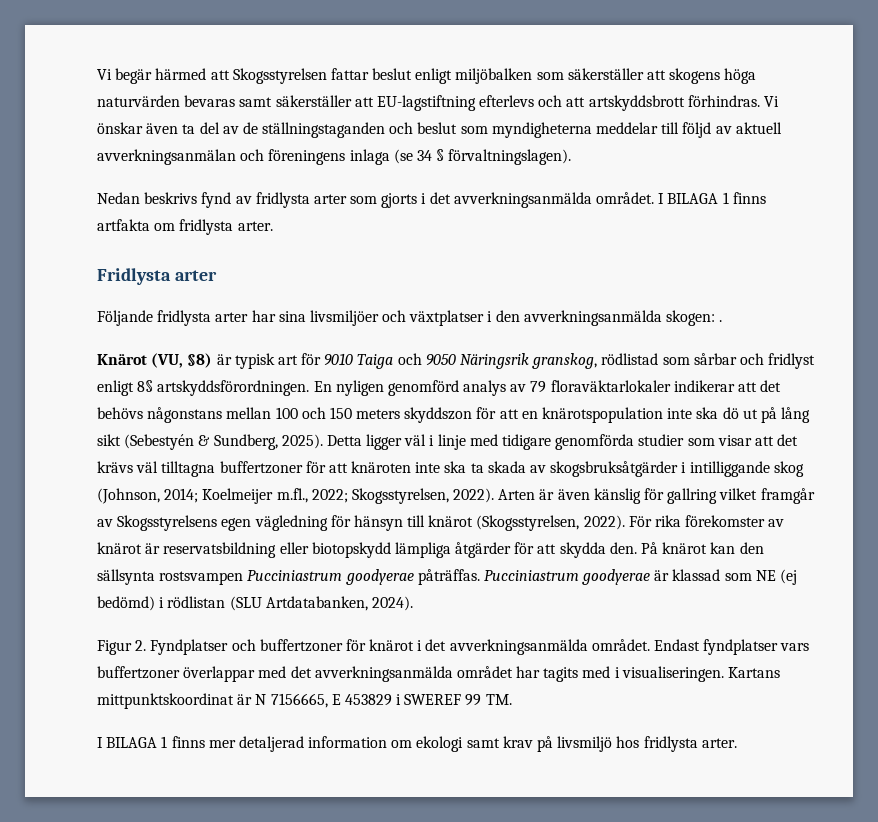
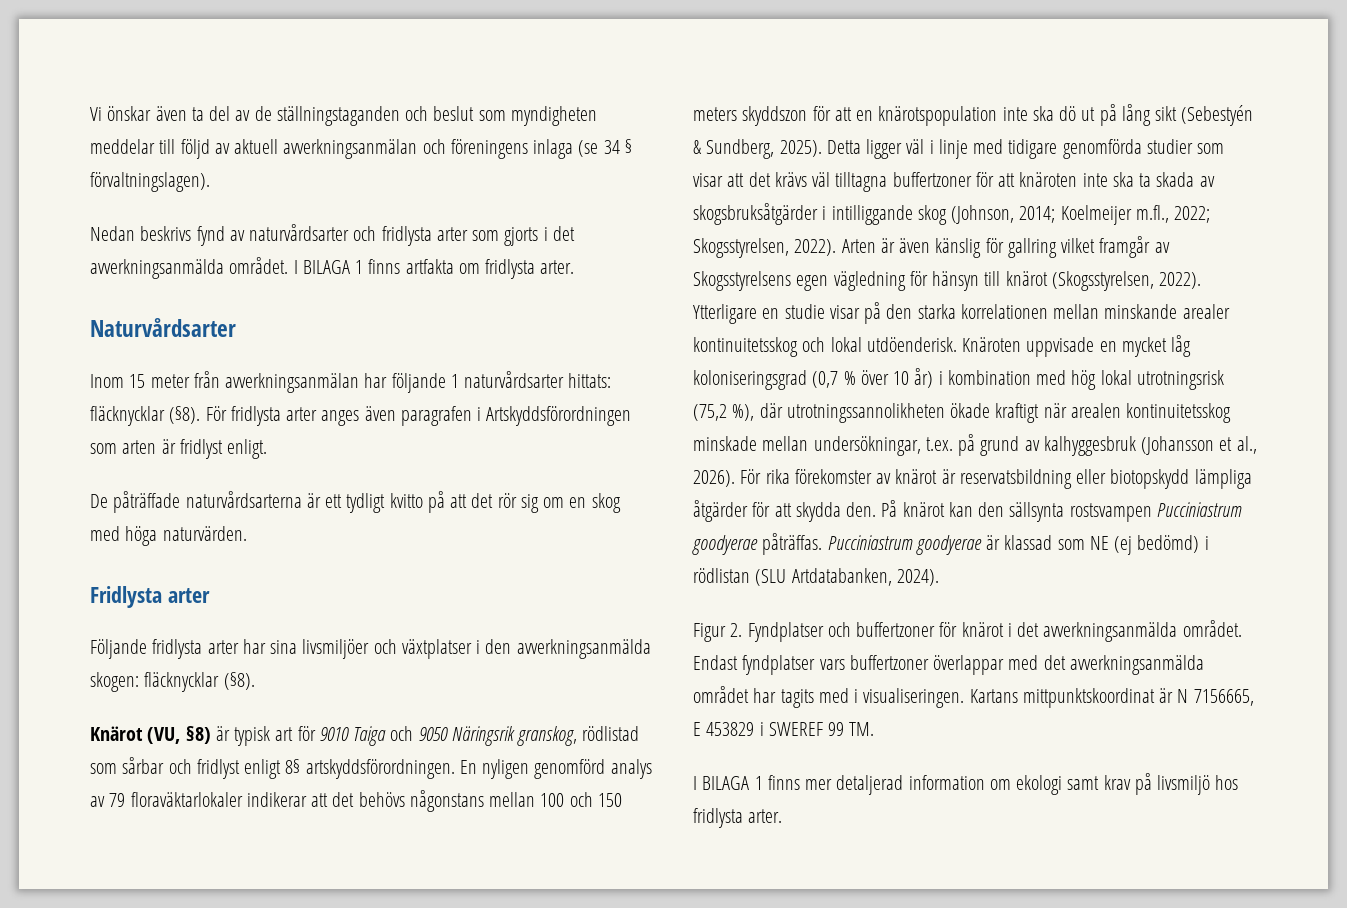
- Vi begär härmed att Skogsstyrelsen fattar beslut enligt miljöbalken som säkerställer att skogens höga naturvärden bevaras samt säkerställer att EU-lagstiftning efterlevs och att artskyddsbrott förhindras. Vi önskar även ta del av de ställningstaganden och beslut som myndigheterna meddelar till följd av aktuell avverkningsanmälan och föreningens inlaga (se 34 § förvaltningslagen).
+ Vi önskar även ta del av de ställningstaganden och beslut som myndigheten meddelar till följd av aktuell avverkningsanmälan och föreningens inlaga (se 34 § förvaltningslagen).
- Nedan beskrivs fynd av fridlysta arter som gjorts i det avverkningsanmälda området.
+ Nedan beskrivs fynd av naturvårdsarter och fridlysta arter som gjorts i det avverkningsanmälda området.
+ Naturvårdsarter
+ Inom 15 meter från avverkningsanmälan har följande 1 naturvårdsarter hittats: fläcknycklar (§8). För fridlysta arter anges även paragrafen i Artskyddsförordningen som arten är fridlyst enligt.
+ De påträffade naturvårdsarterna är ett tydligt kvitto på att det rör sig om en skog med höga naturvärden.
- Följande fridlysta arter har sina livsmiljöer och växtplatser i den avverkningsanmälda skogen: .
+ Följande fridlysta arter har sina livsmiljöer och växtplatser i den avverkningsanmälda skogen: fläcknycklar (§8).
+ Ytterligare en studie visar på den starka korrelationen mellan minskande arealer kontinuitetsskog och lokal utdöenderisk. Knäroten uppvisade en mycket låg koloniseringsgrad (0,7 % över 10 år) i kombination med hög lokal utrotningsrisk (75,2 %), där utrotningssannolikheten ökade kraftigt när arealen kontinuitetsskog minskade mellan undersökningar, t.ex. på grund av kalhyggesbruk (Johansson et al., 2026).

